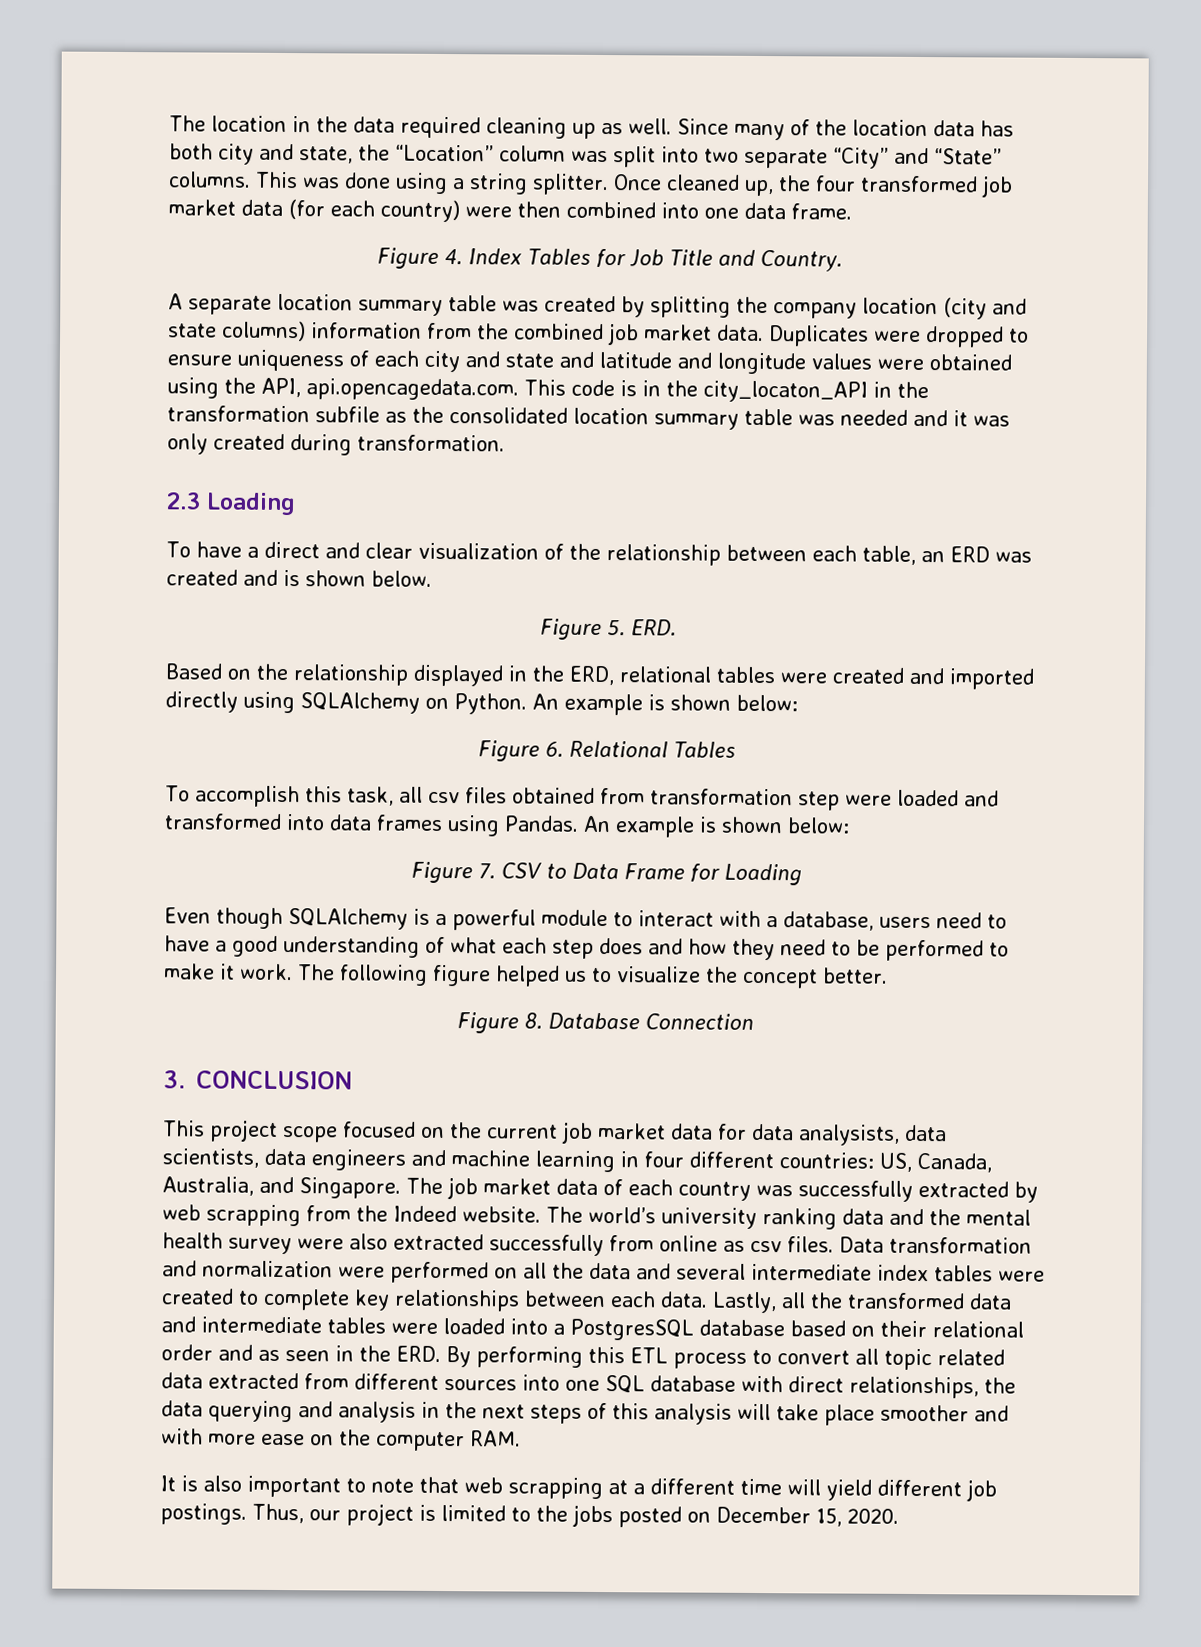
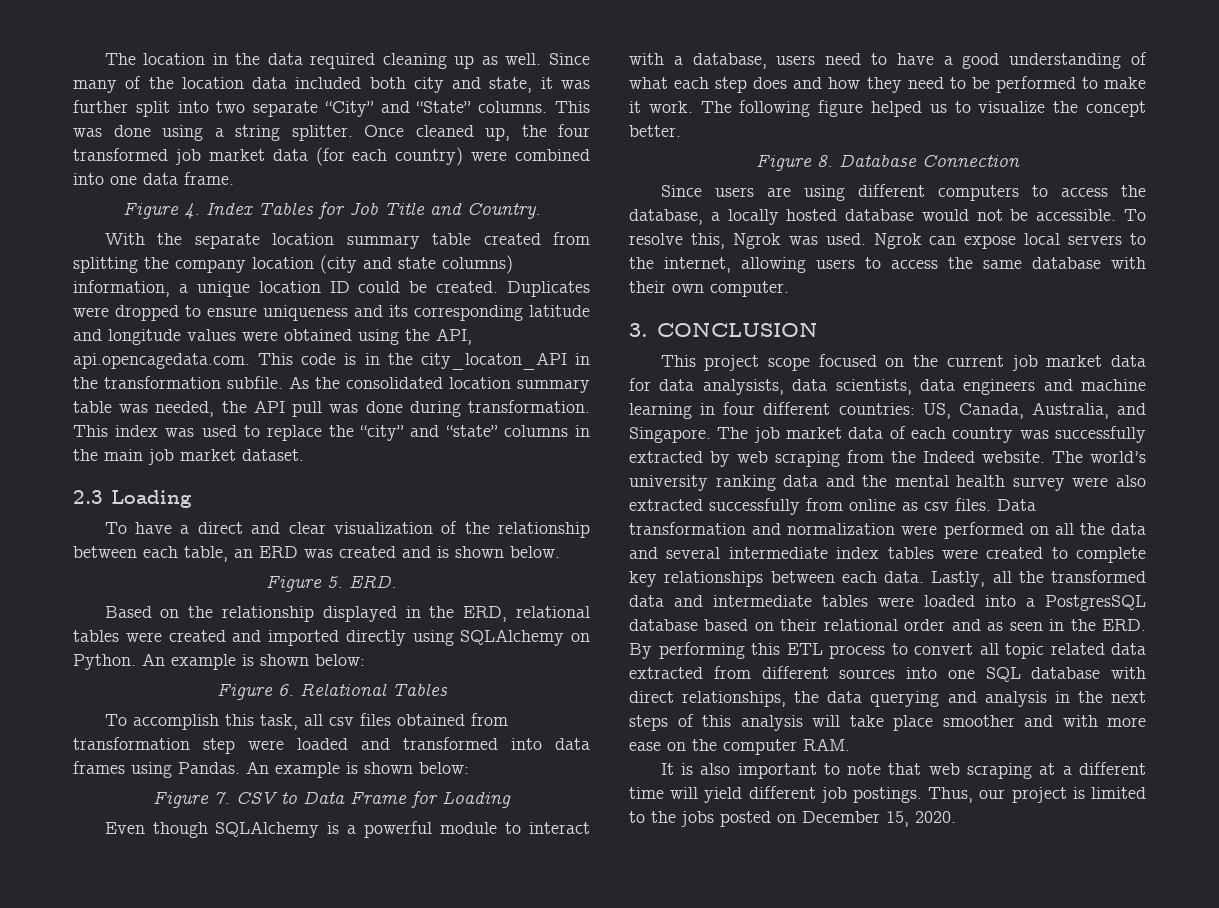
- Since many of the location data has both city and state, the “Location” column was split into two separate “City” and “State” columns.
+ Since many of the location data included both city and state, it was further split into two separate “City” and “State” columns.
- Once cleaned up, the four transformed job market data (for each country) were then combined into one data frame.
+ Once cleaned up, the four transformed job market data (for each country) were combined into one data frame.
- A separate location summary table was created by splitting the company location (city and state columns) information from the combined job market data.
+ With the separate location summary table created from splitting the company location (city and state columns) information, a unique location ID could be created.
- Duplicates were dropped to ensure uniqueness of each city and state and latitude and longitude values were obtained using the API, api.opencagedata.com. This code is in the city_locaton_API in the transformation subfile as the consolidated location summary table was needed and it was only created during transformation.
+ Duplicates were dropped to ensure uniqueness and its corresponding latitude and longitude values were obtained using the API, api.opencagedata.com. This code is in the city_locaton_API in the transformation subfile. As the consolidated location summary table was needed, the API pull was done during transformation. This index was used to replace the “city” and “state” columns in the main job market dataset.
+ Since users are using different computers to access the database, a locally hosted database would not be accessible. To resolve this, Ngrok was used. Ngrok can expose local servers to the internet, allowing users to access the same database with their own computer.
- The job market data of each country was successfully extracted by web scrapping from the Indeed website.
+ The job market data of each country was successfully extracted by web scraping from the Indeed website.
- It is also important to note that web scrapping at a different time will yield different job postings.
+ It is also important to note that web scraping at a different time will yield different job postings.

